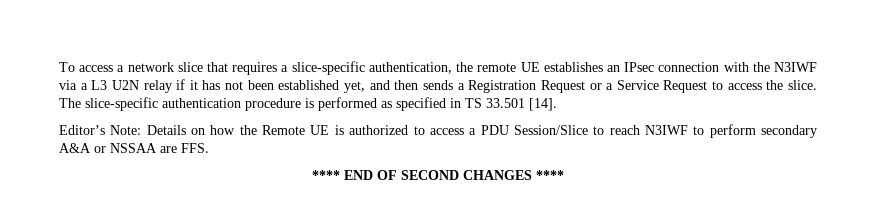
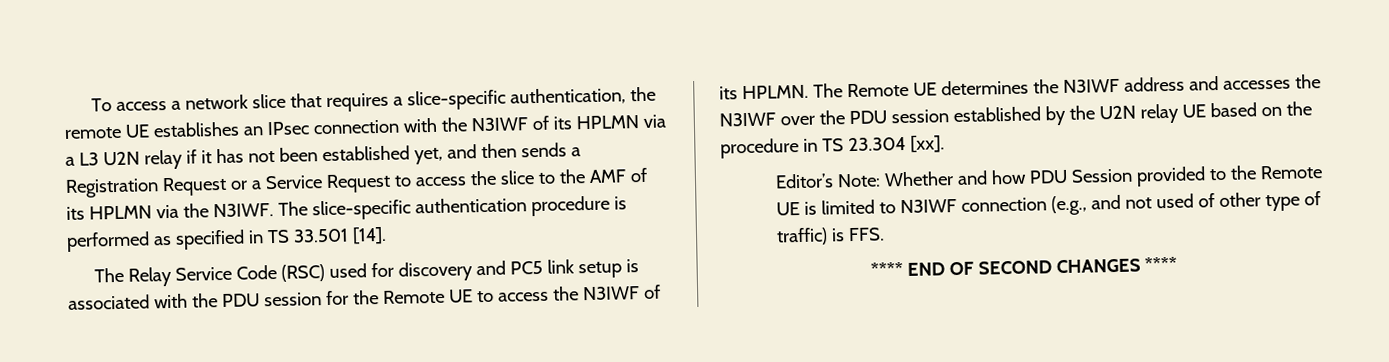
- To access a network slice that requires a slice-specific authentication, the remote UE establishes an IPsec connection with the N3IWF via a L3 U2N relay if it has not been established yet, and then sends a Registration Request or a Service Request to access the slice.
+ To access a network slice that requires a slice-specific authentication, the remote UE establishes an IPsec connection with the N3IWF of its HPLMN via a L3 U2N relay if it has not been established yet, and then sends a Registration Request or a Service Request to access the slice to the AMF of its HPLMN via the N3IWF.
- Editor’s Note: Details on how the Remote UE is authorized to access a PDU Session/Slice to reach N3IWF to perform secondary A&A or NSSAA are FFS.
+ The Relay Service Code (RSC) used for discovery and PC5 link setup is associated with the PDU session for the Remote UE to access the N3IWF of its HPLMN. The Remote UE determines the N3IWF address and accesses the N3IWF over the PDU session established by the U2N relay UE based on the procedure in TS 23.304 [xx].
+ Editor’s Note: Whether and how PDU Session provided to the Remote UE is limited to N3IWF connection (e.g., and not used of other type of traffic) is FFS.

